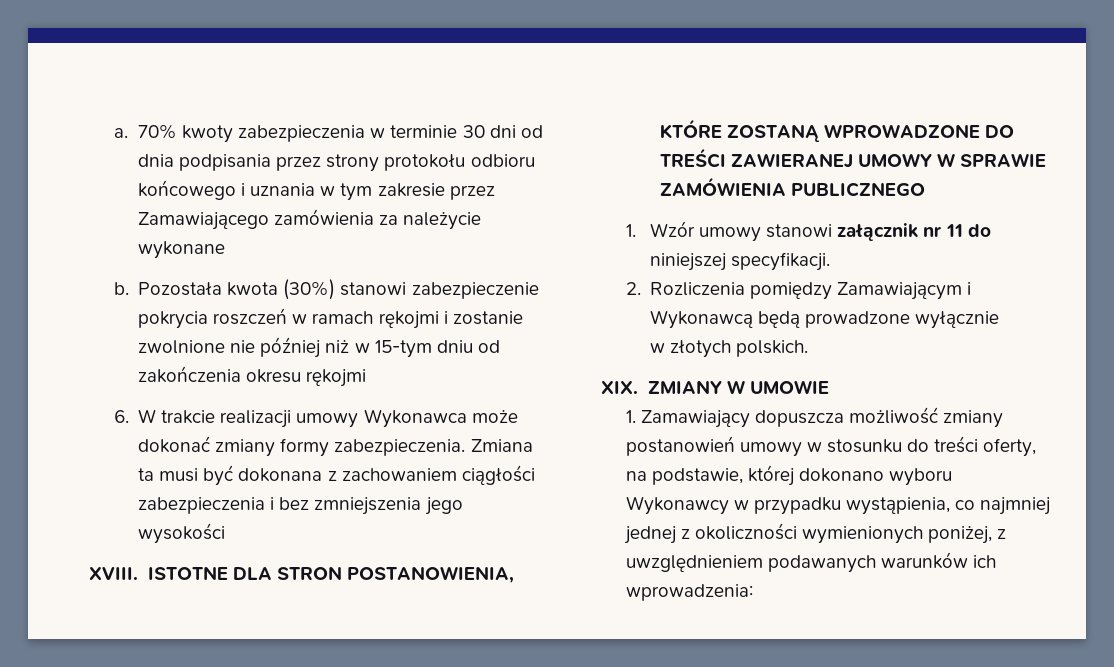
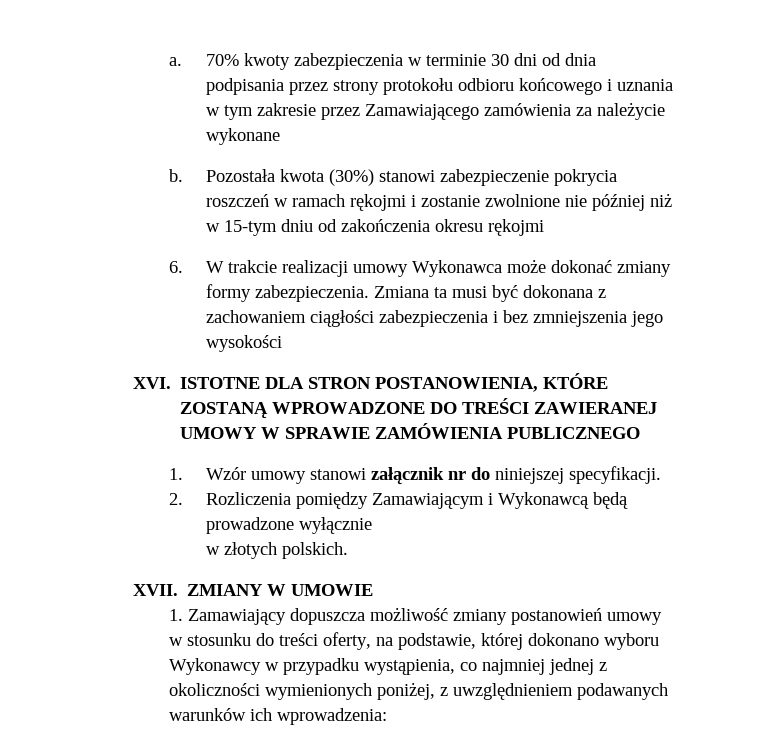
- XVIII. ISTOTNE DLA STRON POSTANOWIENIA, KTÓRE ZOSTANĄ WPROWADZONE DO TREŚCI ZAWIERANEJ UMOWY W SPRAWIE ZAMÓWIENIA PUBLICZNEGO
+ XVI. ISTOTNE DLA STRON POSTANOWIENIA, KTÓRE ZOSTANĄ WPROWADZONE DO TREŚCI ZAWIERANEJ UMOWY W SPRAWIE ZAMÓWIENIA PUBLICZNEGO
- 1. Wzór umowy stanowi załącznik nr 11 do niniejszej specyfikacji.
+ 1. Wzór umowy stanowi załącznik nr do niniejszej specyfikacji.
- XIX. ZMIANY W UMOWIE
+ XVII. ZMIANY W UMOWIE

